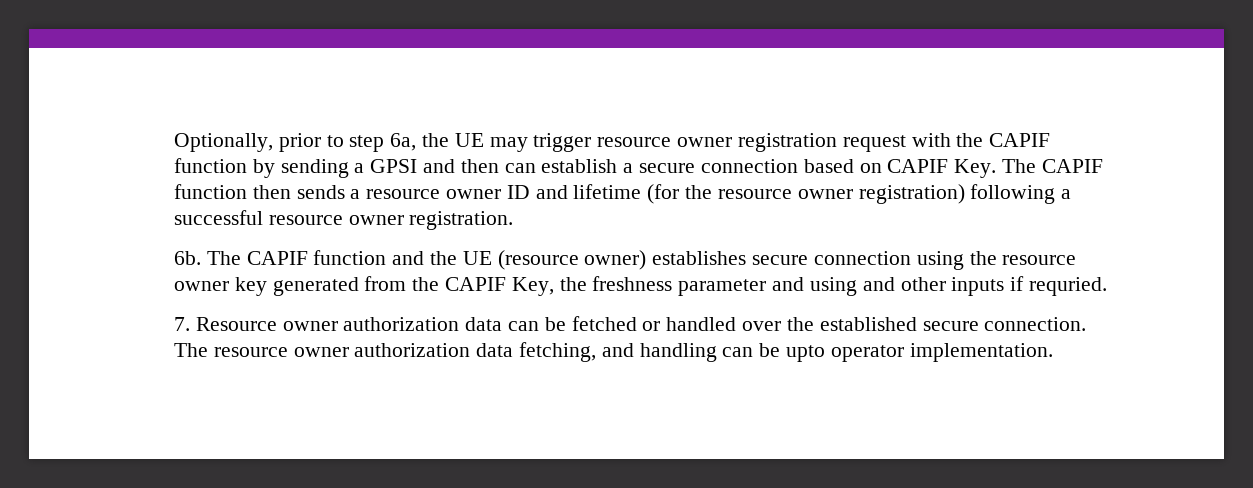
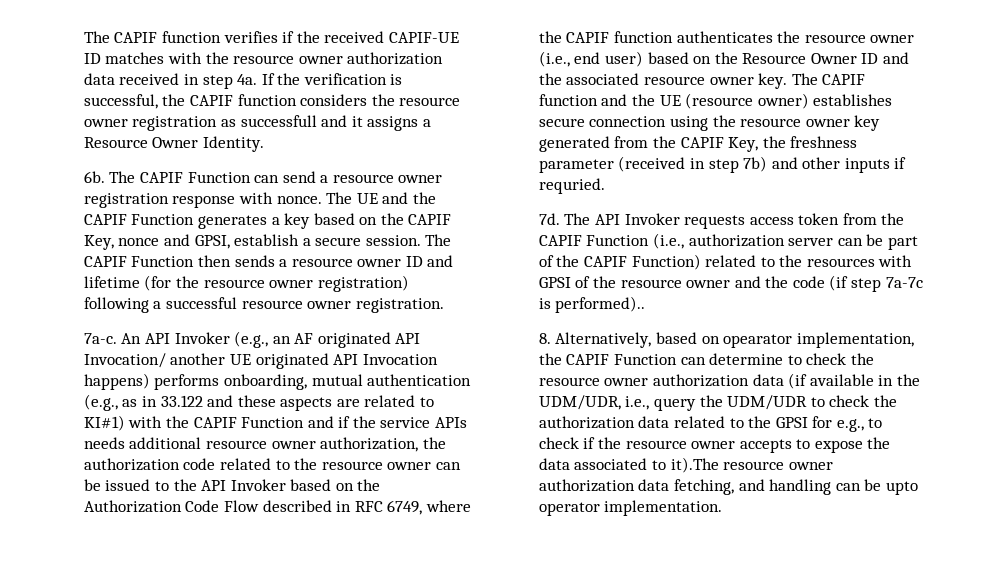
- Optionally, prior to step 6a, the UE may trigger resource owner registration request with the CAPIF function by sending a GPSI and then can establish a secure connection based on CAPIF Key. The CAPIF function then sends a resource owner ID and lifetime (for the resource owner registration) following a successful resource owner registration.
+ The CAPIF function verifies if the received CAPIF-UE ID matches with the resource owner authorization data received in step 4a. If the verification is successful, the CAPIF function considers the resource owner registration as successfull and it assigns a Resource Owner Identity.
+ 6b. The CAPIF Function can send a resource owner registration response with nonce. The UE and the CAPIF Function generates a key based on the CAPIF Key, nonce and GPSI, establish a secure session. The CAPIF Function then sends a resource owner ID and lifetime (for the resource owner registration) following a successful resource owner registration.
- 6b.
+ 7a-c. An API Invoker (e.g., an AF originated API Invocation/ another UE originated API Invocation happens) performs onboarding, mutual authentication (e.g., as in 33.122 and these aspects are related to KI#1) with the CAPIF Function and if the service APIs needs additional resource owner authorization, the authorization code related to the resource owner can be issued to the API Invoker based on the Authorization Code Flow described in RFC 6749, where the CAPIF function authenticates the resource owner (i.e., end user) based on the Resource Owner ID and the associated resource owner key.
- The CAPIF function and the UE (resource owner) establishes secure connection using the resource owner key generated from the CAPIF Key, the freshness parameter and using and other inputs if requried.
+ The CAPIF function and the UE (resource owner) establishes secure connection using the resource owner key generated from the CAPIF Key, the freshness parameter (received in step 7b) and other inputs if requried.
- 7. Resource owner authorization data can be fetched or handled over the established secure connection. The resource owner authorization data fetching, and handling can be upto operator implementation.
+ 7d. The API Invoker requests access token from the CAPIF Function (i.e., authorization server can be part of the CAPIF Function) related to the resources with GPSI of the resource owner and the code (if step 7a-7c is performed)..
+ 8. Alternatively, based on opearator implementation, the CAPIF Function can determine to check the resource owner authorization data (if available in the UDM/UDR, i.e., query the UDM/UDR to check the authorization data related to the GPSI for e.g., to check if the resource owner accepts to expose the data associated to it).The resource owner authorization data fetching, and handling can be upto operator implementation.

